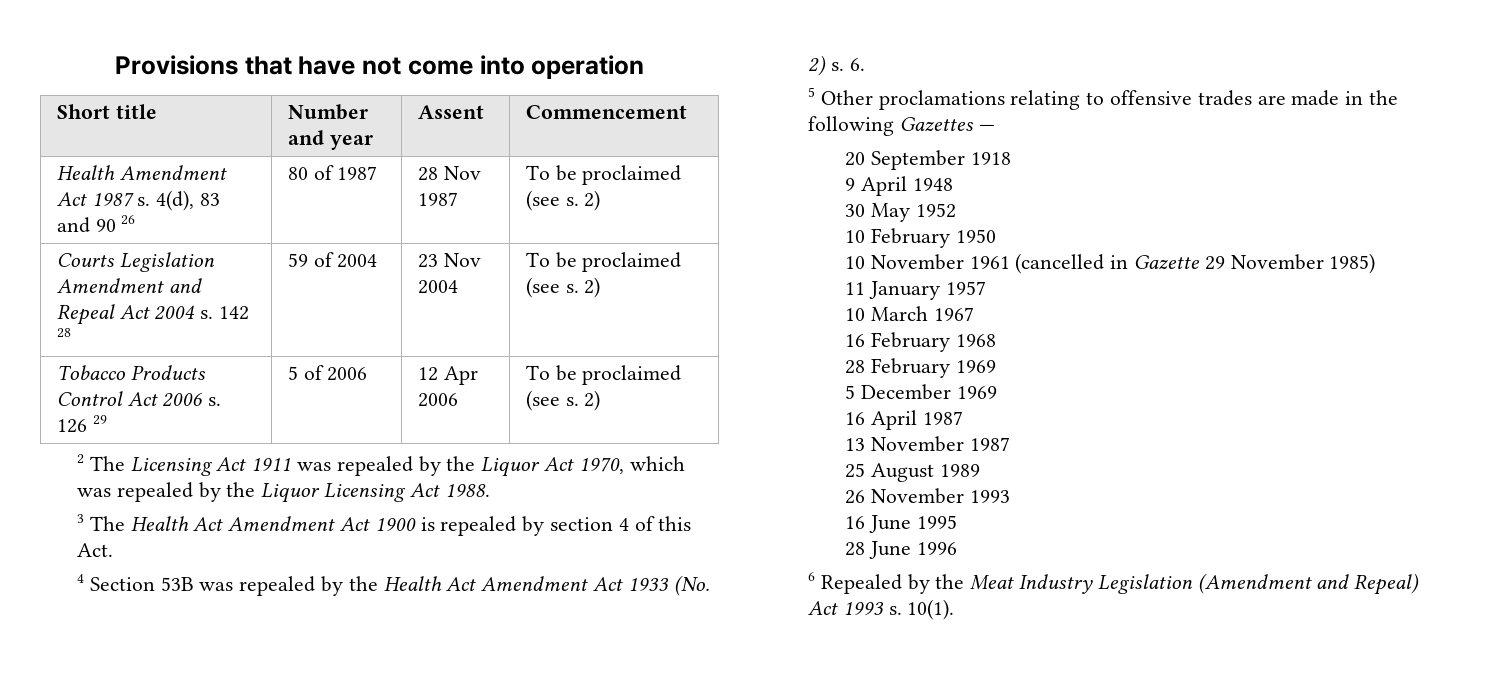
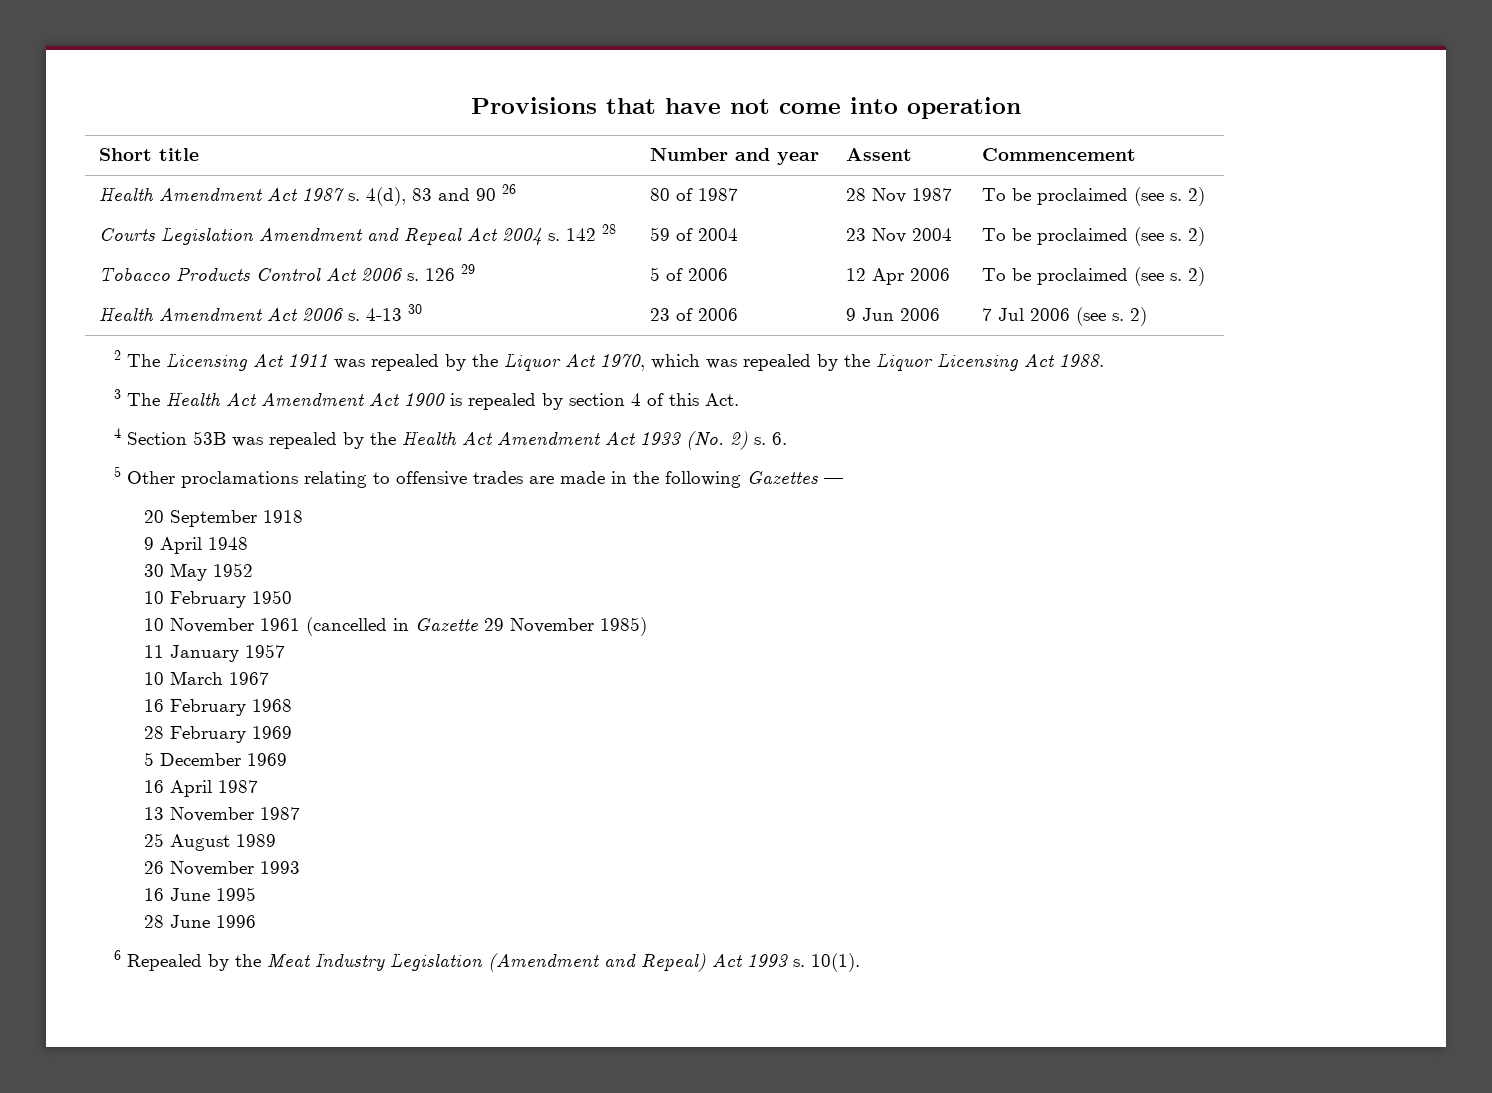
+ Health Amendment Act 2006 s. 4-13 30 | 23 of 2006 | 9 Jun 2006 | 7 Jul 2006 (see s. 2)

